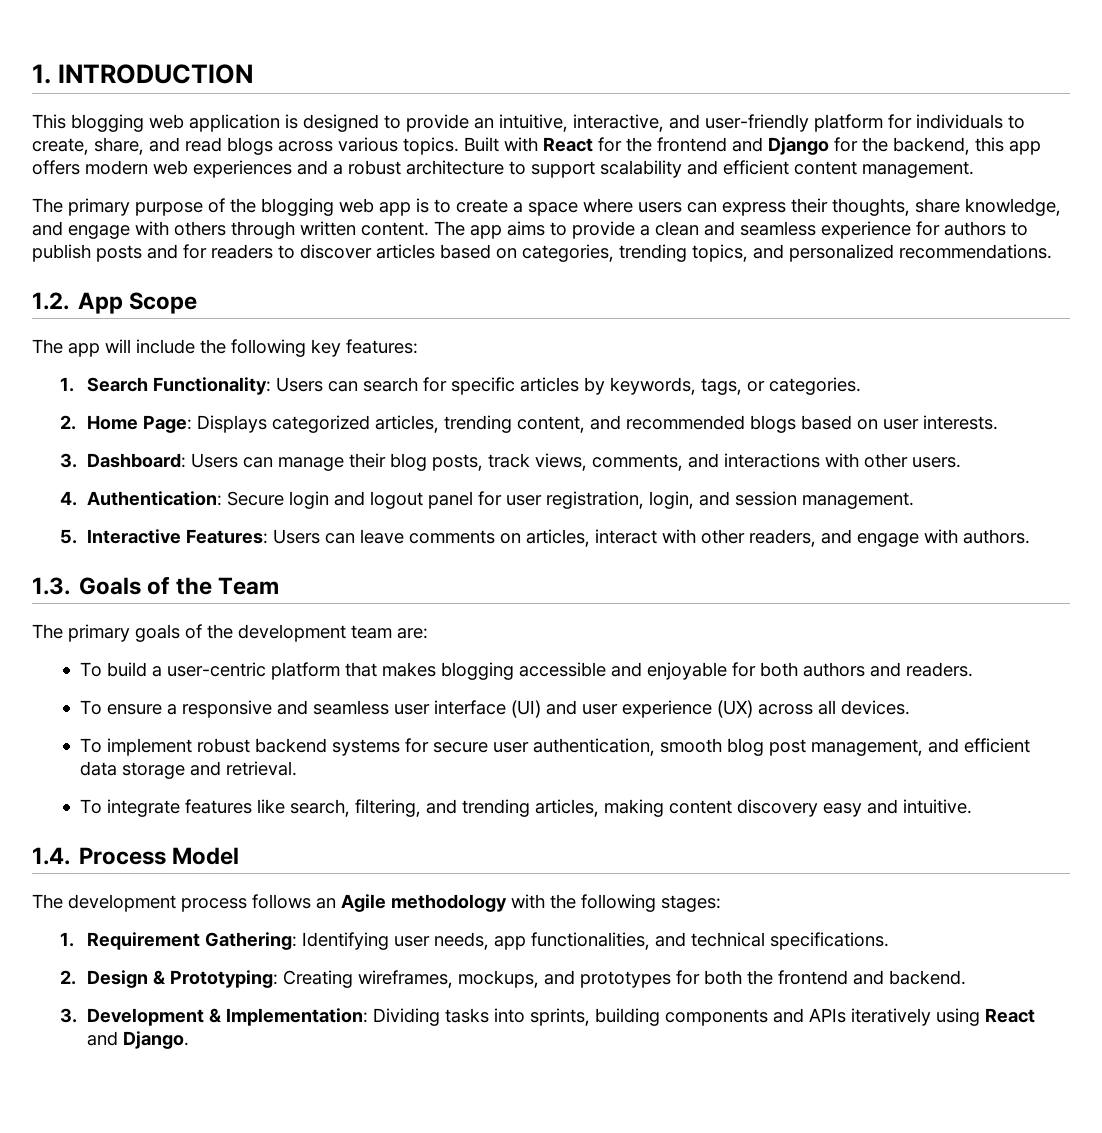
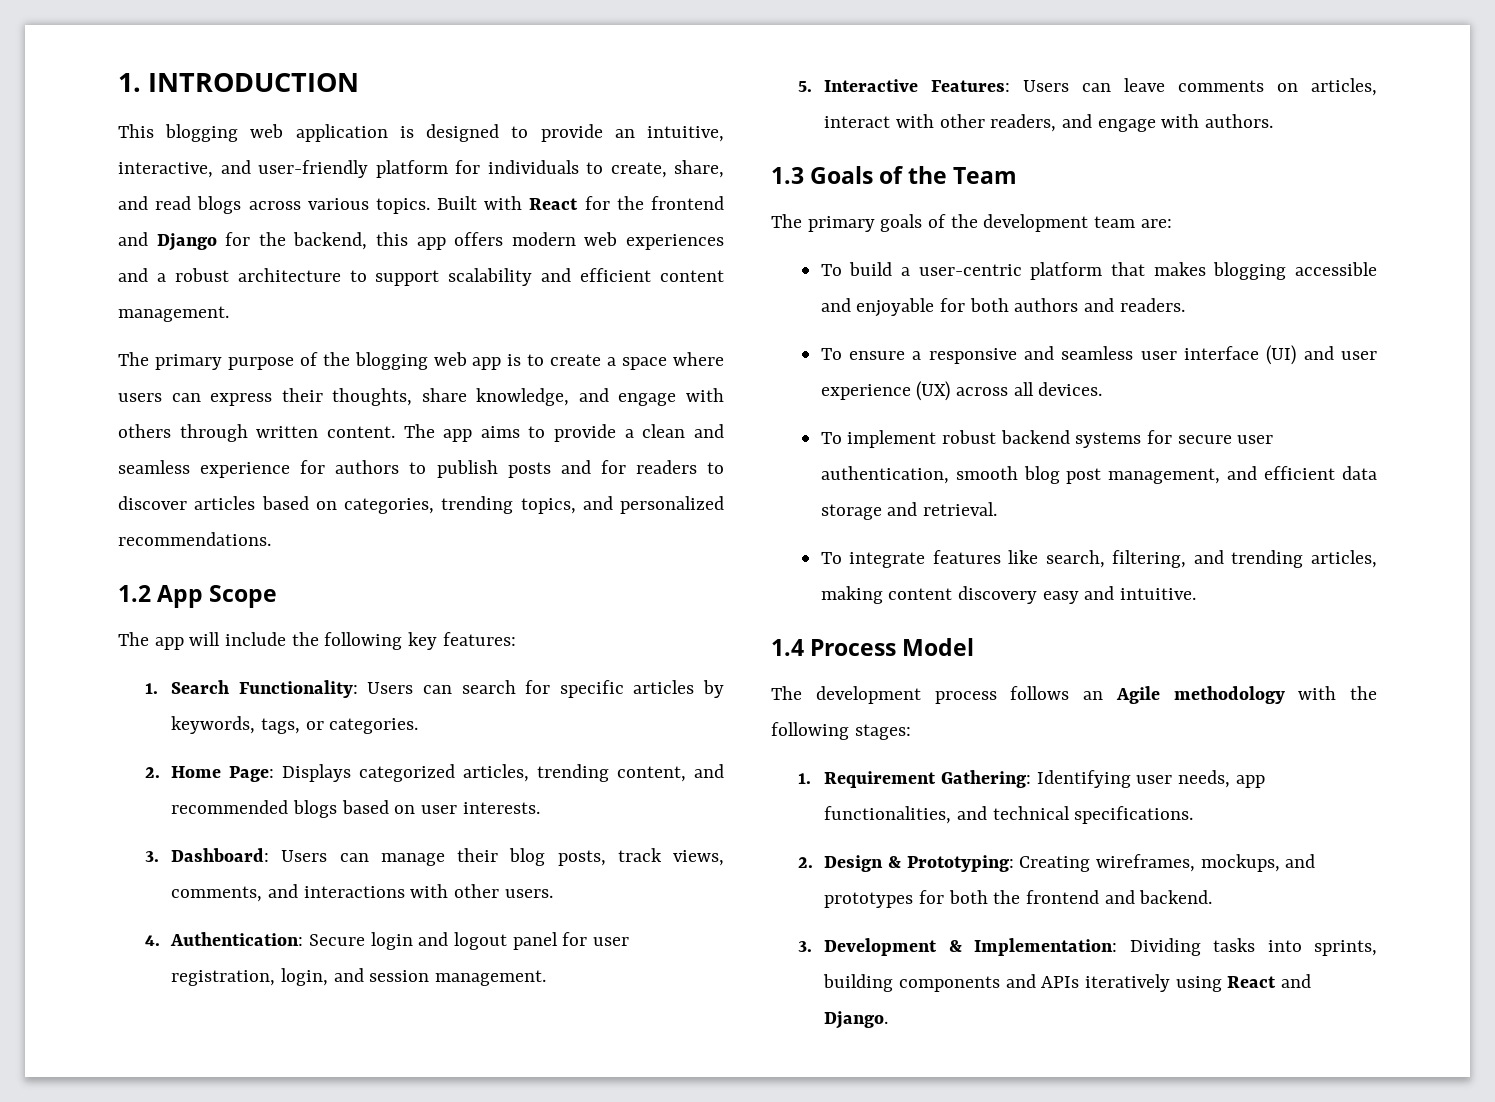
- 1.2. App Scope
+ 1.2 App Scope
- 1.3. Goals of the Team
+ 1.3 Goals of the Team
- 1.4. Process Model
+ 1.4 Process Model

